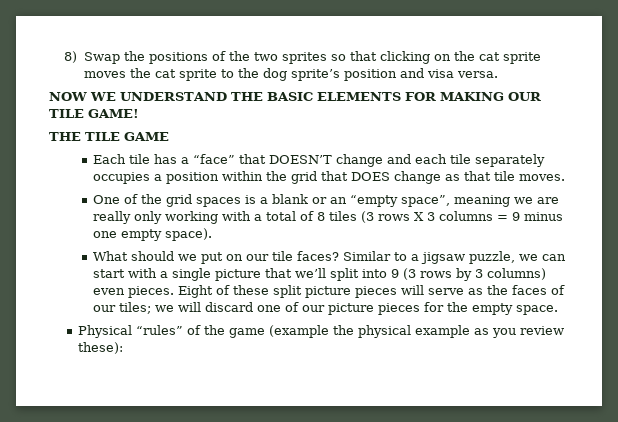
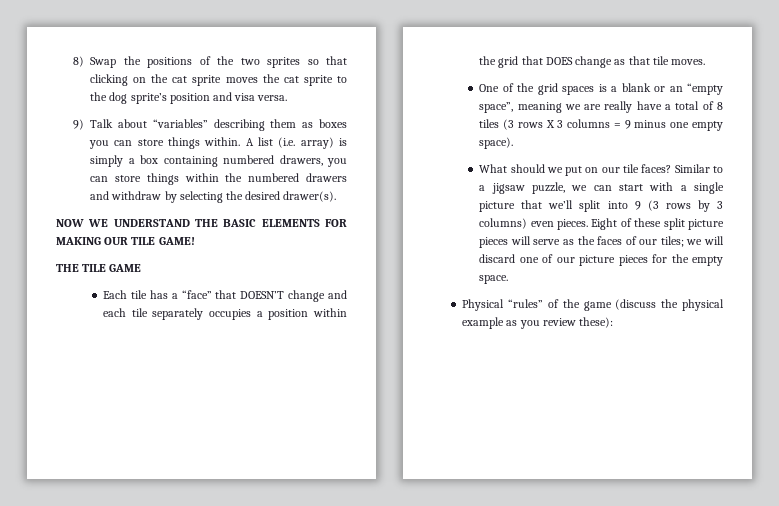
+ 9) Talk about “variables” describing them as boxes you can store things within. A list (i.e. array) is simply a box containing numbered drawers, you can store things within the numbered drawers and withdraw by selecting the desired drawer(s).
- One of the grid spaces is a blank or an “empty space”, meaning we are really only working with a total of 8 tiles (3 rows X 3 columns = 9 minus one empty space).
+ One of the grid spaces is a blank or an “empty space”, meaning we are really have a total of 8 tiles (3 rows X 3 columns = 9 minus one empty space).
- Physical “rules” of the game (example the physical example as you review these):
+ Physical “rules” of the game (discuss the physical example as you review these):

